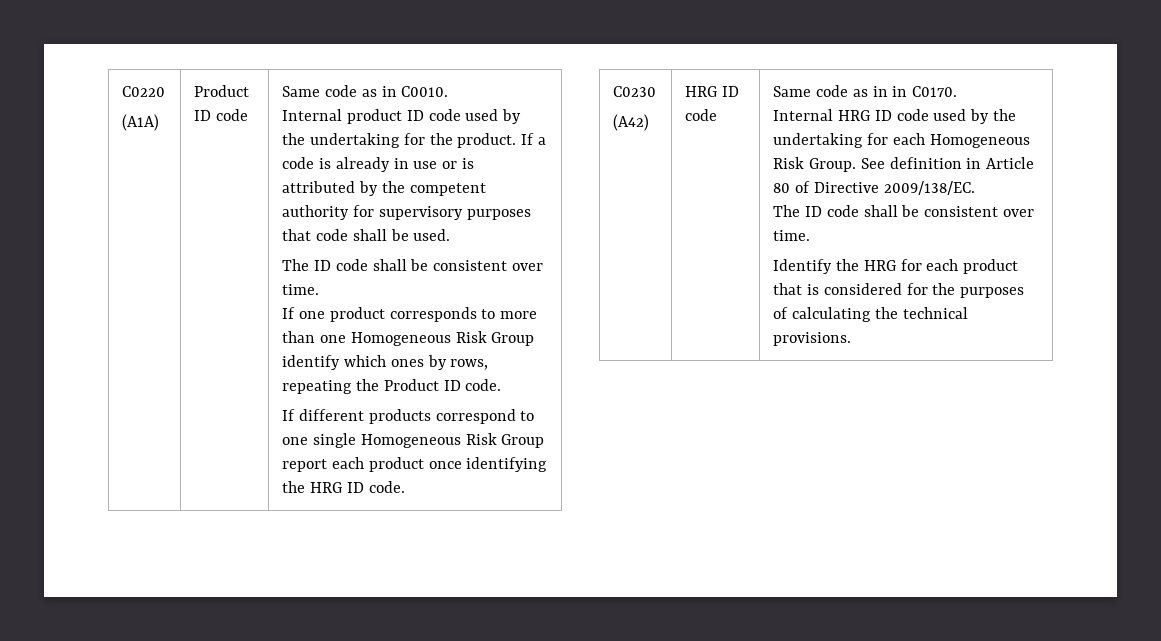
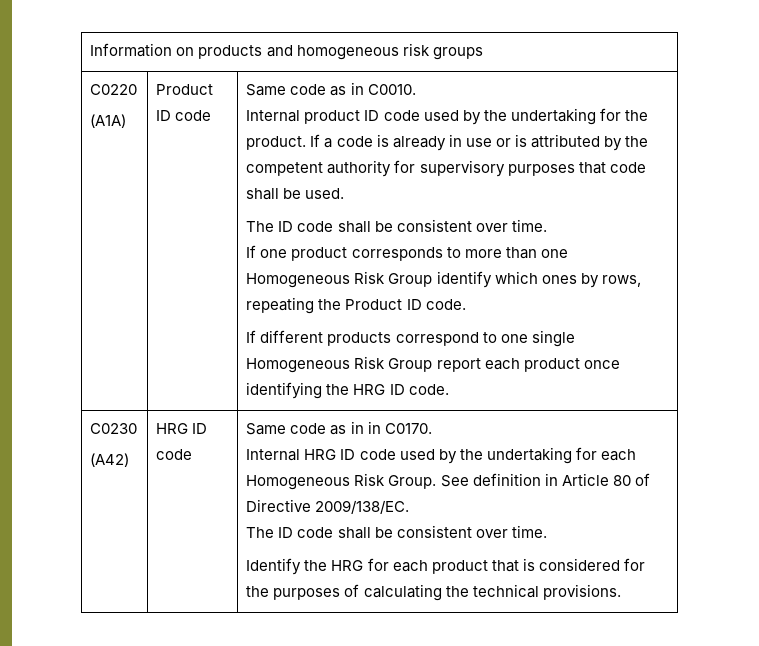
+ Information on products and homogeneous risk groups

